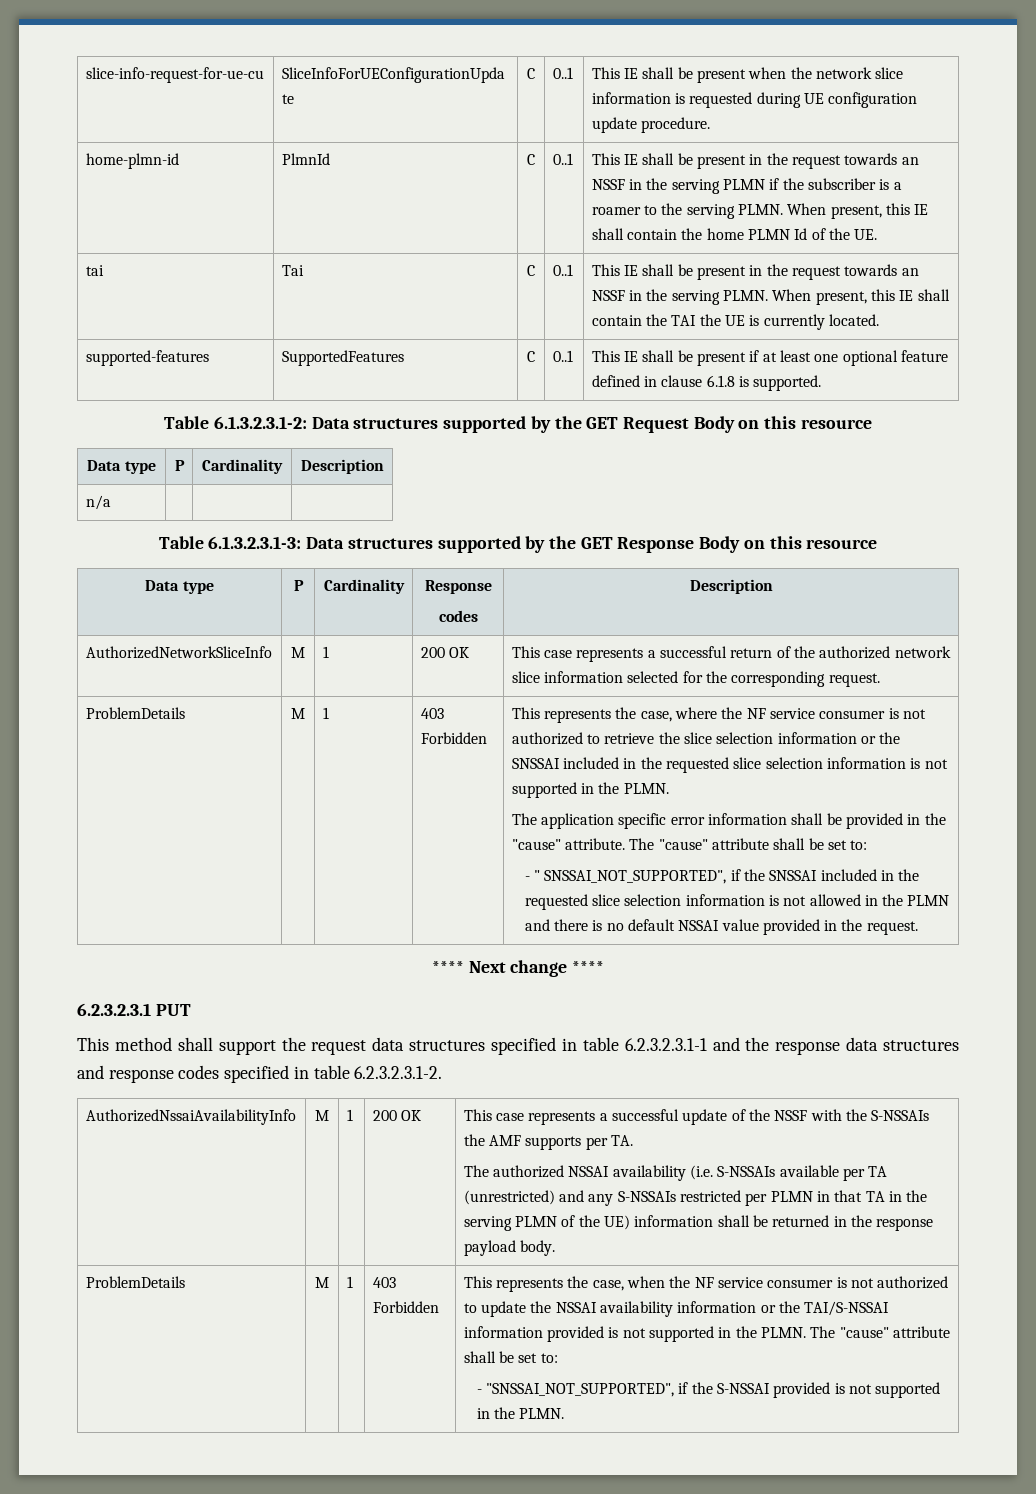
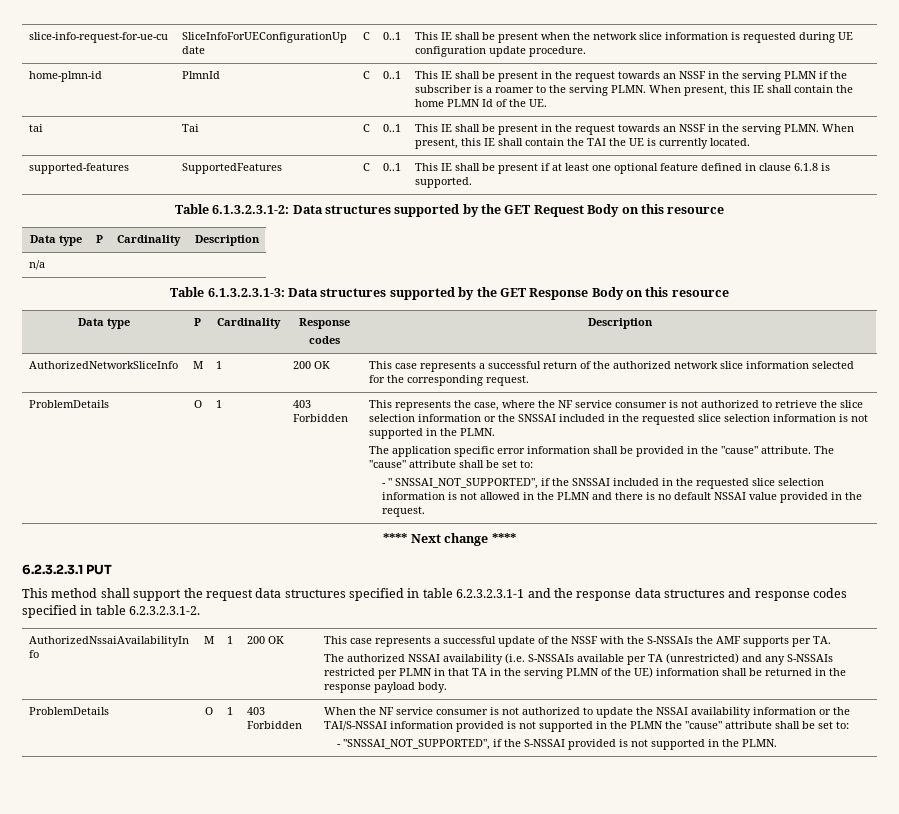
  AuthorizedNetworkSliceInfo | M | 1 | 200 OK | This case represents a successful return of the authorized network slice information selected for the corresponding request.
- ProblemDetails | M
+ ProblemDetails | O
- M | 1 | 403 Forbidden | This represents the case, when the NF service consumer is not authorized to update the NSSAI availability information or the TAI/S-NSSAI information provided is not supported in the PLMN. The "cause" attribute shall be set to:
+ O | 1 | 403 Forbidden | When the NF service consumer is not authorized to update the NSSAI availability information or the TAI/S-NSSAI information provided is not supported in the PLMN the "cause" attribute shall be set to:

